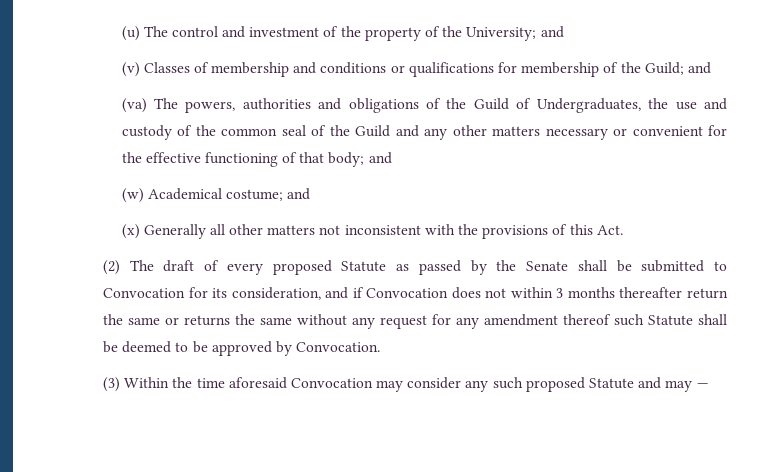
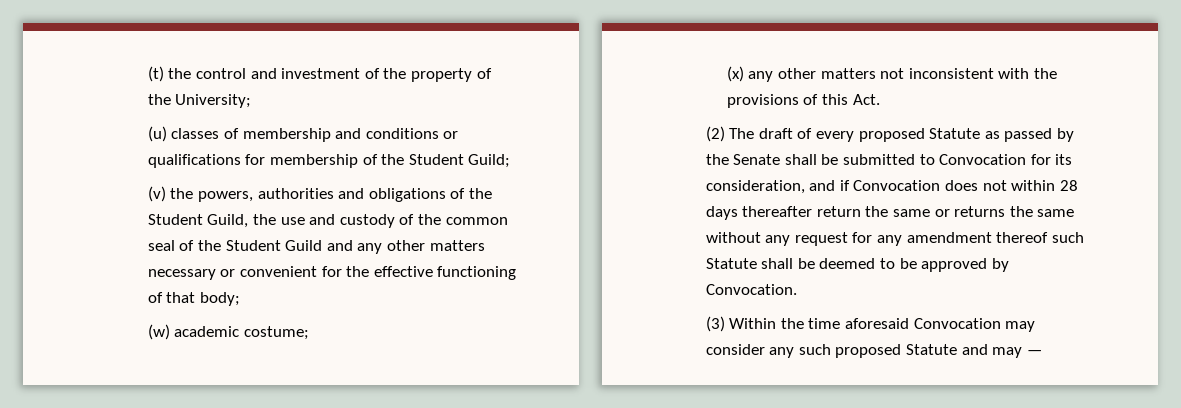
- (u) The control and investment of the property of the University; and
- (v) Classes of membership and conditions or qualifications for membership of the Guild; and
- (va) The powers, authorities and obligations of the Guild of Undergraduates, the use and custody of the common seal of the Guild and any other matters necessary or convenient for the effective functioning of that body; and
+ (t) the control and investment of the property of the University;
+ (u) classes of membership and conditions or qualifications for membership of the Student Guild;
+ (v) the powers, authorities and obligations of the Student Guild, the use and custody of the common seal of the Student Guild and any other matters necessary or convenient for the effective functioning of that body;
- (w) Academical costume; and
+ (w) academic costume;
- (x) Generally all other matters not inconsistent with the provisions of this Act.
+ (x) any other matters not inconsistent with the provisions of this Act.
- (2) The draft of every proposed Statute as passed by the Senate shall be submitted to Convocation for its consideration, and if Convocation does not within 3 months thereafter return the same or returns the same without any request for any amendment thereof such Statute shall be deemed to be approved by Convocation.
+ (2) The draft of every proposed Statute as passed by the Senate shall be submitted to Convocation for its consideration, and if Convocation does not within 28 days thereafter return the same or returns the same without any request for any amendment thereof such Statute shall be deemed to be approved by Convocation.

